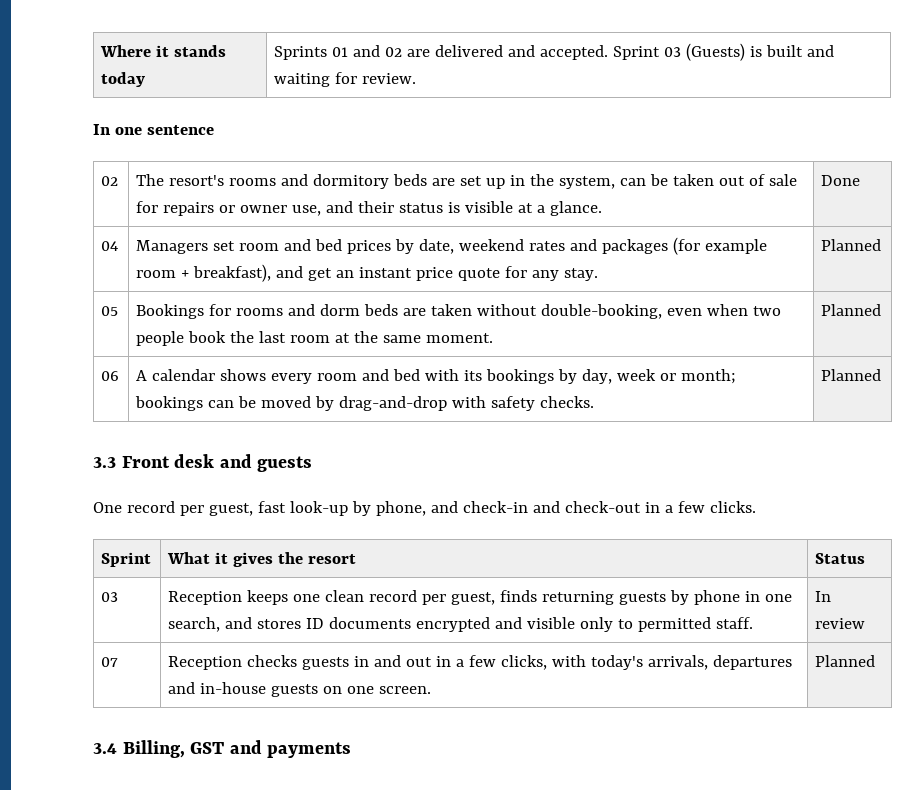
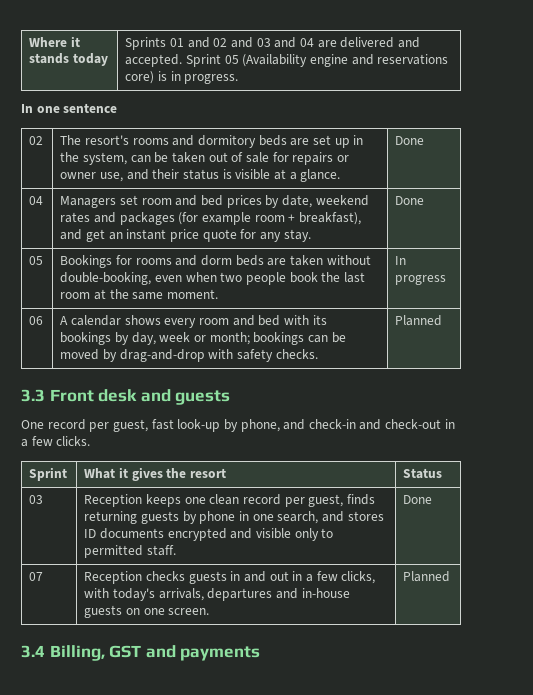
- Where it stands today | Sprints 01 and 02 are delivered and accepted. Sprint 03 (Guests) is built and waiting for review.
+ Where it stands today | Sprints 01 and 02 and 03 and 04 are delivered and accepted. Sprint 05 (Availability engine and reservations core) is in progress.
- 04 | Managers set room and bed prices by date, weekend rates and packages (for example room + breakfast), and get an instant price quote for any stay. | Planned
+ 04 | Managers set room and bed prices by date, weekend rates and packages (for example room + breakfast), and get an instant price quote for any stay. | Done
- 05 | Bookings for rooms and dorm beds are taken without double-booking, even when two people book the last room at the same moment. | Planned
+ 05 | Bookings for rooms and dorm beds are taken without double-booking, even when two people book the last room at the same moment. | In progress
- 03 | Reception keeps one clean record per guest, finds returning guests by phone in one search, and stores ID documents encrypted and visible only to permitted staff. | In review
+ 03 | Reception keeps one clean record per guest, finds returning guests by phone in one search, and stores ID documents encrypted and visible only to permitted staff. | Done

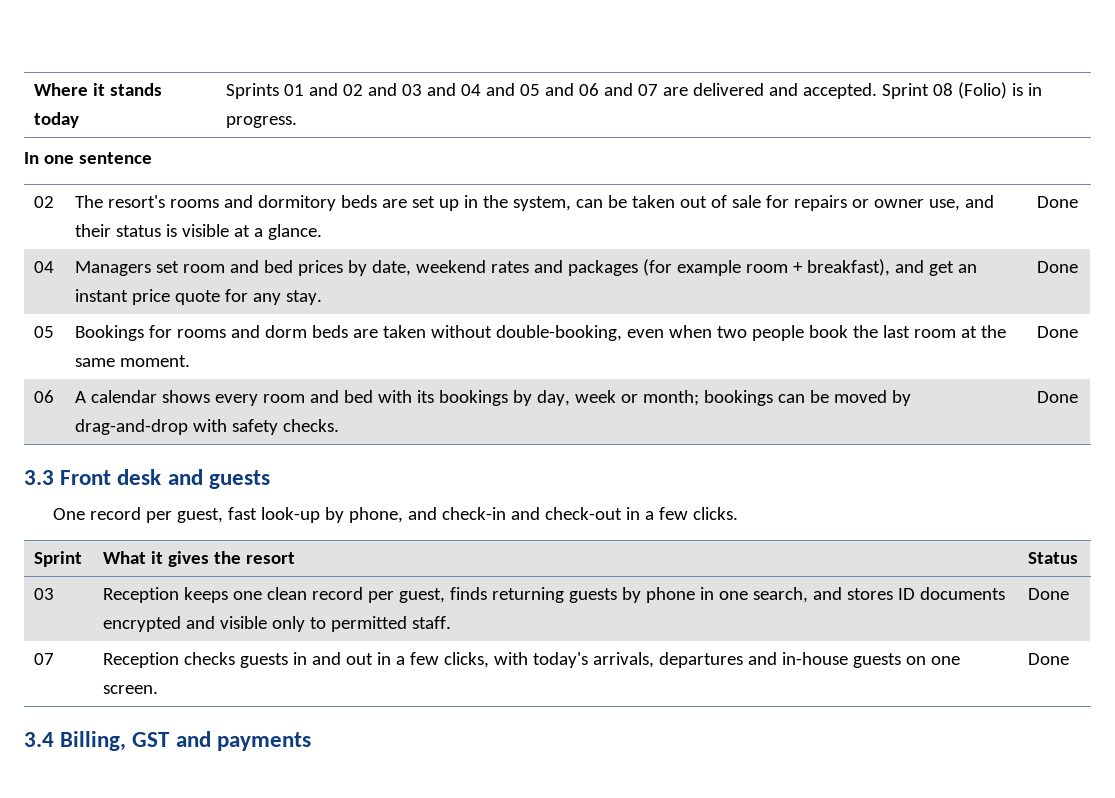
- Where it stands today | Sprints 01 and 02 and 03 and 04 are delivered and accepted. Sprint 05 (Availability engine and reservations core) is in progress.
+ Where it stands today | Sprints 01 and 02 and 03 and 04 and 05 and 06 and 07 are delivered and accepted. Sprint 08 (Folio) is in progress.
- 05 | Bookings for rooms and dorm beds are taken without double-booking, even when two people book the last room at the same moment. | In progress
+ 05 | Bookings for rooms and dorm beds are taken without double-booking, even when two people book the last room at the same moment. | Done
- 06 | A calendar shows every room and bed with its bookings by day, week or month; bookings can be moved by drag-and-drop with safety checks. | Planned
+ 06 | A calendar shows every room and bed with its bookings by day, week or month; bookings can be moved by drag-and-drop with safety checks. | Done
- 07 | Reception checks guests in and out in a few clicks, with today's arrivals, departures and in-house guests on one screen. | Planned
+ 07 | Reception checks guests in and out in a few clicks, with today's arrivals, departures and in-house guests on one screen. | Done

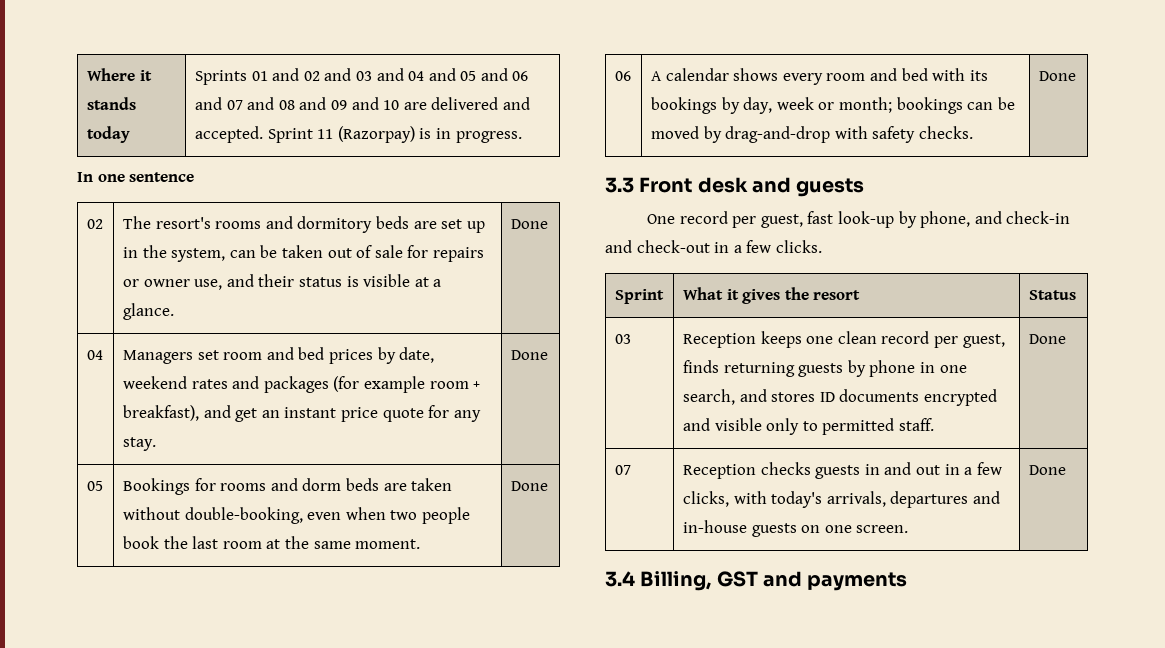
- Where it stands today | Sprints 01 and 02 and 03 and 04 and 05 and 06 and 07 are delivered and accepted. Sprint 08 (Folio) is in progress.
+ Where it stands today | Sprints 01 and 02 and 03 and 04 and 05 and 06 and 07 and 08 and 09 and 10 are delivered and accepted. Sprint 11 (Razorpay) is in progress.

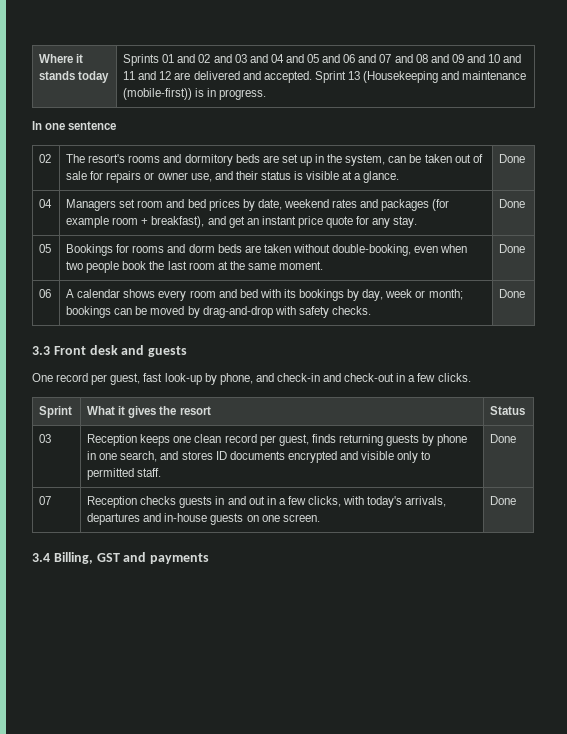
- Sprints 01 and 02 and 03 and 04 and 05 and 06 and 07 and 08 and 09 and 10 are delivered and accepted.
+ Sprints 01 and 02 and 03 and 04 and 05 and 06 and 07 and 08 and 09 and 10 and 11 and 12 are delivered and accepted.
- Sprint 11 (Razorpay) is in progress.
+ Sprint 13 (Housekeeping and maintenance (mobile-first)) is in progress.

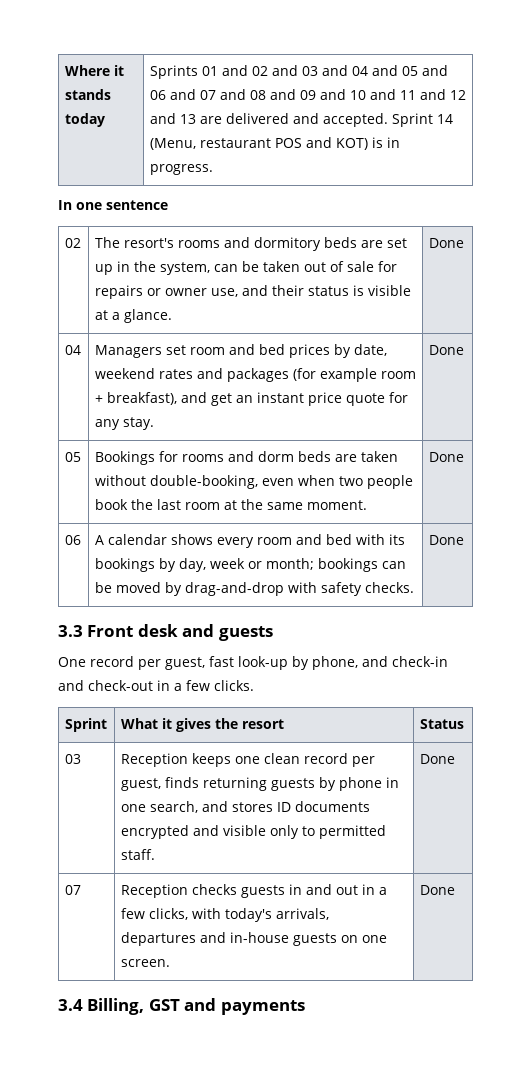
- Sprints 01 and 02 and 03 and 04 and 05 and 06 and 07 and 08 and 09 and 10 and 11 and 12 are delivered and accepted.
+ Sprints 01 and 02 and 03 and 04 and 05 and 06 and 07 and 08 and 09 and 10 and 11 and 12 and 13 are delivered and accepted.
- Sprint 13 (Housekeeping and maintenance (mobile-first)) is in progress.
+ Sprint 14 (Menu, restaurant POS and KOT) is in progress.

